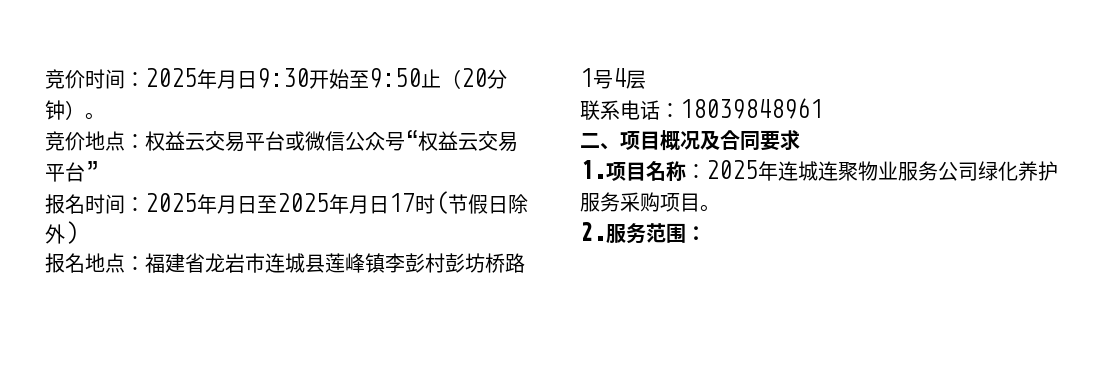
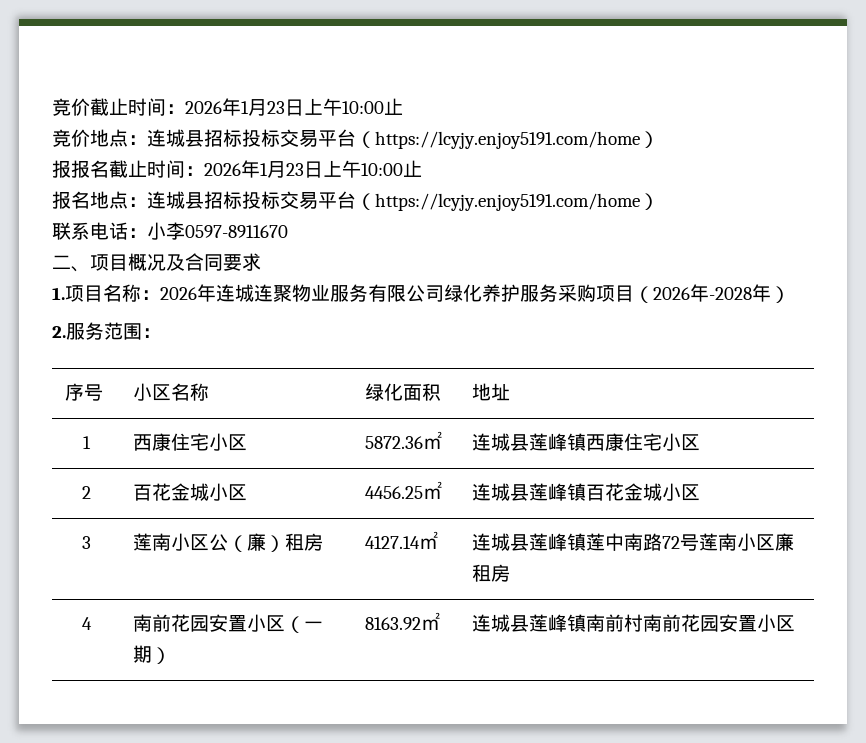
- 竞价时间：2025年月日9:30开始至9:50止（20分钟）。
- 竞价地点：权益云交易平台或微信公众号“权益云交易平台”
- 报名时间：2025年月日至2025年月日17时(节假日除外)
- 报名地点：福建省龙岩市连城县莲峰镇李彭村彭坊桥路1号4层
+ 竞价截止时间：2026年1月23日上午10:00止
+ 竞价地点：连城县招标投标交易平台（https://lcyjy.enjoy5191.com/home）
+ 报报名截止时间：2026年1月23日上午10:00止
+ 报名地点：连城县招标投标交易平台（https://lcyjy.enjoy5191.com/home）
- 联系电话：18039848961
+ 联系电话：小李0597-8911670
- 1.项目名称：2025年连城连聚物业服务公司绿化养护服务采购项目。
+ 1.项目名称：2026年连城连聚物业服务有限公司绿化养护服务采购项目（2026年-2028年）
+ 序号 | 小区名称 | 绿化面积 | 地址
+ 1 | 西康住宅小区 | 5872.36㎡ | 连城县莲峰镇西康住宅小区
+ 2 | 百花金城小区 | 4456.25㎡ | 连城县莲峰镇百花金城小区
+ 3 | 莲南小区公（廉）租房 | 4127.14㎡ | 连城县莲峰镇莲中南路72号莲南小区廉租房
+ 4 | 南前花园安置小区（一期） | 8163.92㎡ | 连城县莲峰镇南前村南前花园安置小区

